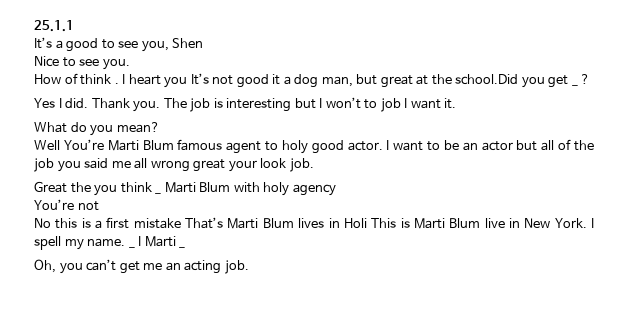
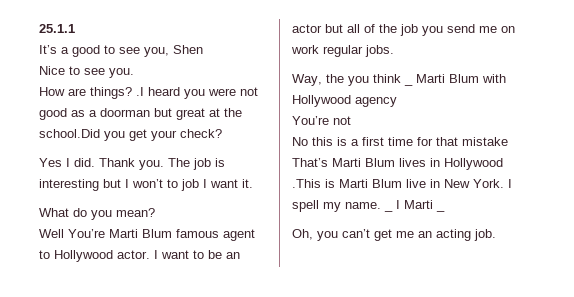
- How of think . I heart you It’s not good it a dog man, but great at the school.Did you get _ ?
+ How are things? .I heard you were not good as a doorman but great at the school.Did you get your check?
- Well You’re Marti Blum famous agent to holy good actor.
+ Well You’re Marti Blum famous agent to Hollywood actor.
- I want to be an actor but all of the job you said me all wrong great your look job.
- Great the you think _ Marti Blum with holy agency
+ I want to be an actor but all of the job you send me on work regular jobs.
+ Way, the you think _ Marti Blum with Hollywood agency
- No this is a first mistake That’s Marti Blum lives in Holi This is Marti Blum live in New York.
+ No this is a first time for that mistake That’s Marti Blum lives in Hollywood .This is Marti Blum live in New York.

